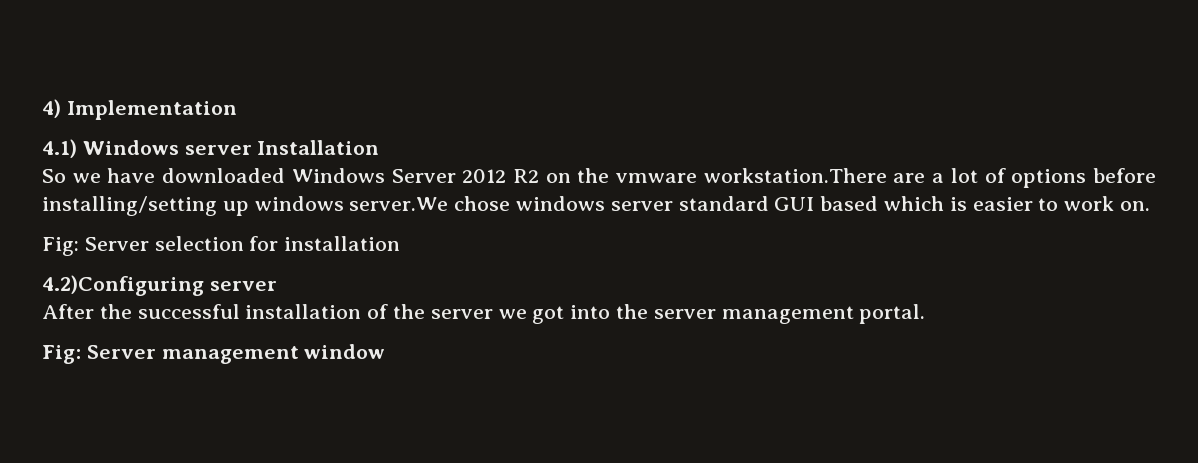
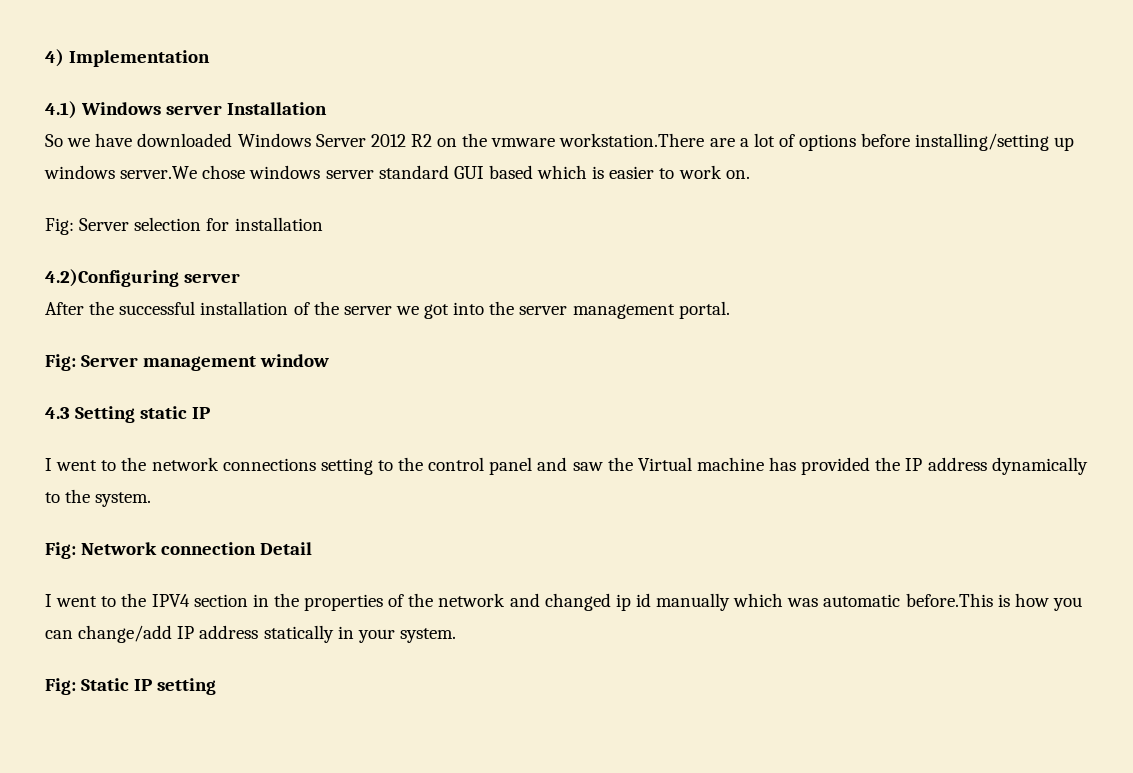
+ 4.3 Setting static IP
+ I went to the network connections setting to the control panel and saw the Virtual machine has provided the IP address dynamically to the system.
+ Fig: Network connection Detail
+ I went to the IPV4 section in the properties of the network and changed ip id manually which was automatic before.This is how you can change/add IP address statically in your system.
+ Fig: Static IP setting

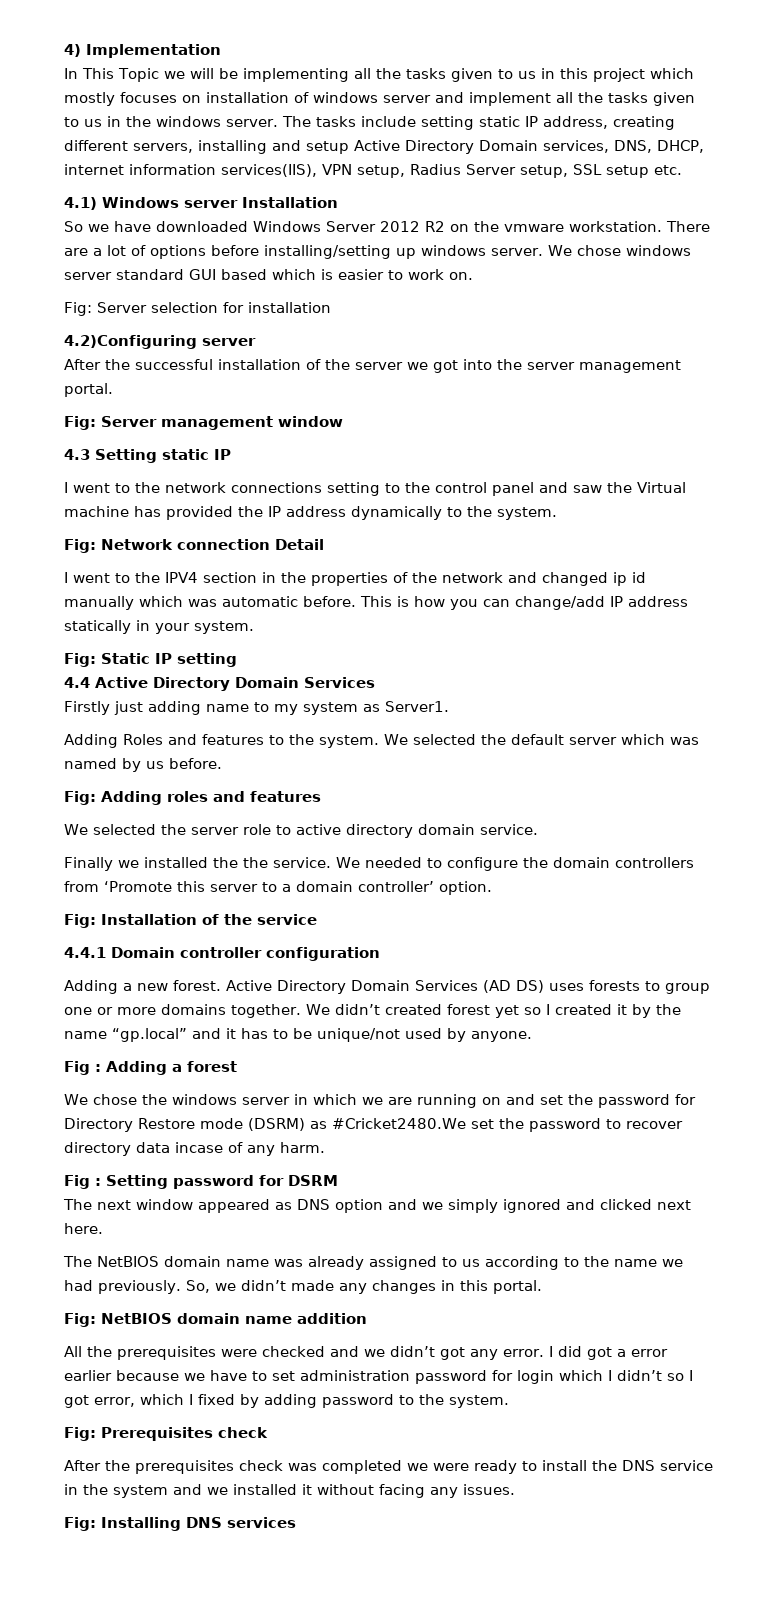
+ In This Topic we will be implementing all the tasks given to us in this project which mostly focuses on installation of windows server and implement all the tasks given to us in the windows server. The tasks include setting static IP address, creating different servers, installing and setup Active Directory Domain services, DNS, DHCP, internet information services(IIS), VPN setup, Radius Server setup, SSL setup etc.
- So we have downloaded Windows Server 2012 R2 on the vmware workstation.There are a lot of options before installing/setting up windows server.We chose windows server standard GUI based which is easier to work on.
+ So we have downloaded Windows Server 2012 R2 on the vmware workstation. There are a lot of options before installing/setting up windows server. We chose windows server standard GUI based which is easier to work on.
- I went to the IPV4 section in the properties of the network and changed ip id manually which was automatic before.This is how you can change/add IP address statically in your system.
+ I went to the IPV4 section in the properties of the network and changed ip id manually which was automatic before. This is how you can change/add IP address statically in your system.
+ 4.4 Active Directory Domain Services
+ Firstly just adding name to my system as Server1.
+ Adding Roles and features to the system. We selected the default server which was named by us before.
+ Fig: Adding roles and features
+ We selected the server role to active directory domain service.
+ Finally we installed the the service. We needed to configure the domain controllers from ‘Promote this server to a domain controller’ option.
+ Fig: Installation of the service
+ 4.4.1 Domain controller configuration
+ Adding a new forest. Active Directory Domain Services (AD DS) uses forests to group one or more domains together. We didn’t created forest yet so I created it by the name “gp.local” and it has to be unique/not used by anyone.
+ Fig : Adding a forest
+ We chose the windows server in which we are running on and set the password for Directory Restore mode (DSRM) as #Cricket2480.We set the password to recover directory data incase of any harm.
+ Fig : Setting password for DSRM
+ The next window appeared as DNS option and we simply ignored and clicked next here.
+ The NetBIOS domain name was already assigned to us according to the name we had previously. So, we didn’t made any changes in this portal.
+ Fig: NetBIOS domain name addition
+ All the prerequisites were checked and we didn’t got any error. I did got a error earlier because we have to set administration password for login which I didn’t so I got error, which I fixed by adding password to the system.
+ Fig: Prerequisites check
+ After the prerequisites check was completed we were ready to install the DNS service in the system and we installed it without facing any issues.
+ Fig: Installing DNS services

